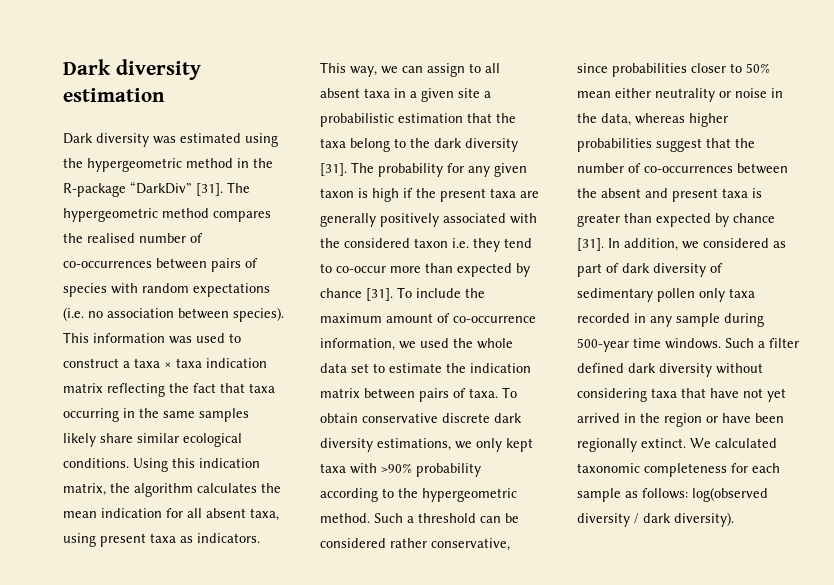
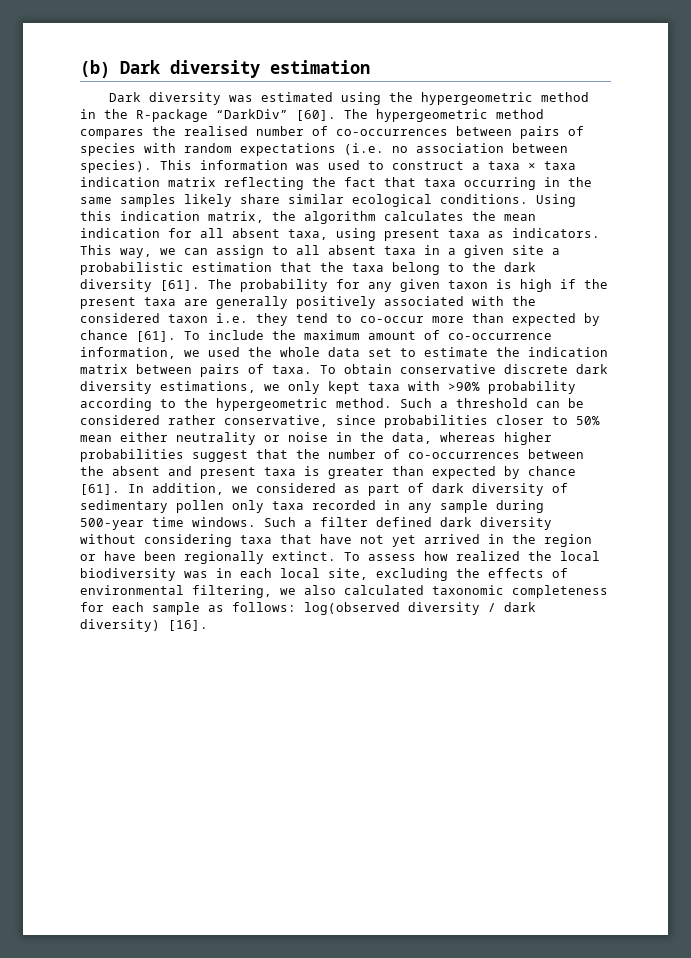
- Dark diversity estimation
+ (b) Dark diversity estimation
- Dark diversity was estimated using the hypergeometric method in the R-package “DarkDiv” [31].
+ Dark diversity was estimated using the hypergeometric method in the R-package “DarkDiv” [60].
- This way, we can assign to all absent taxa in a given site a probabilistic estimation that the taxa belong to the dark diversity [31].
+ This way, we can assign to all absent taxa in a given site a probabilistic estimation that the taxa belong to the dark diversity [61].
- The probability for any given taxon is high if the present taxa are generally positively associated with the considered taxon i.e. they tend to co-occur more than expected by chance [31].
+ The probability for any given taxon is high if the present taxa are generally positively associated with the considered taxon i.e. they tend to co-occur more than expected by chance [61].
- Such a threshold can be considered rather conservative, since probabilities closer to 50% mean either neutrality or noise in the data, whereas higher probabilities suggest that the number of co-occurrences between the absent and present taxa is greater than expected by chance [31].
+ Such a threshold can be considered rather conservative, since probabilities closer to 50% mean either neutrality or noise in the data, whereas higher probabilities suggest that the number of co-occurrences between the absent and present taxa is greater than expected by chance [61].
- We calculated taxonomic completeness for each sample as follows: log(observed diversity / dark diversity).
+ To assess how realized the local biodiversity was in each local site, excluding the effects of environmental filtering, we also calculated taxonomic completeness for each sample as follows: log(observed diversity / dark diversity) [16].

